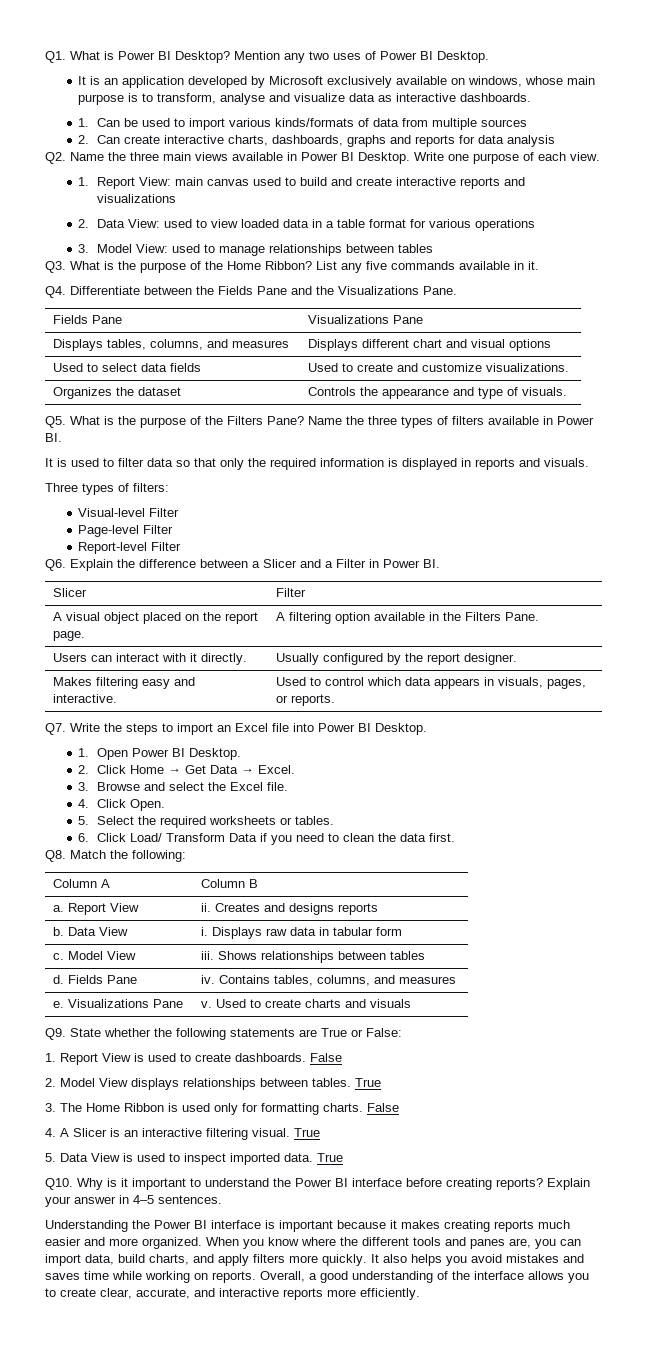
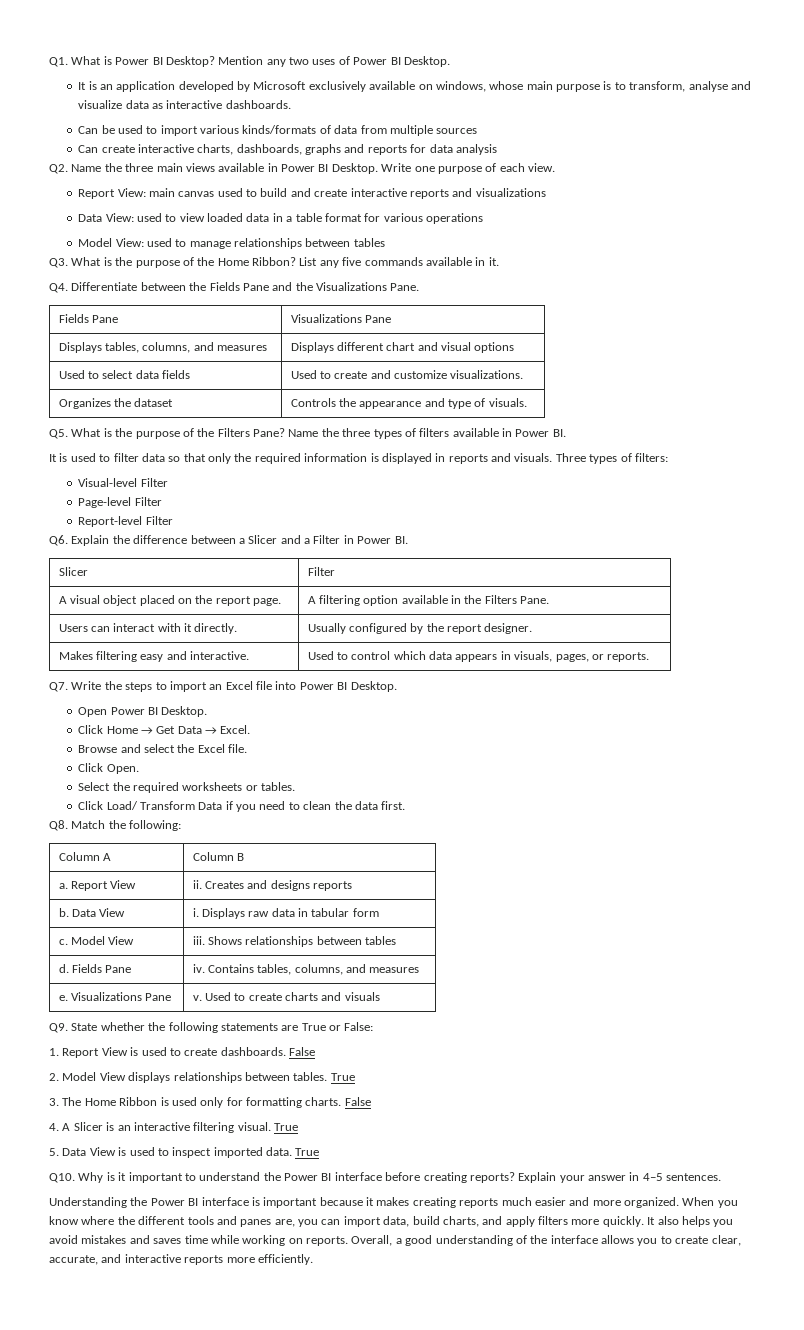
- 1. Can be used to import various kinds/formats of data from multiple sources
+ Can be used to import various kinds/formats of data from multiple sources
- 2. Can create interactive charts, dashboards, graphs and reports for data analysis
+ Can create interactive charts, dashboards, graphs and reports for data analysis
- 1. Report View: main canvas used to build and create interactive reports and visualizations
+ Report View: main canvas used to build and create interactive reports and visualizations
- 2. Data View: used to view loaded data in a table format for various operations
+ Data View: used to view loaded data in a table format for various operations
- 3. Model View: used to manage relationships between tables
+ Model View: used to manage relationships between tables
- It is used to filter data so that only the required information is displayed in reports and visuals.
- Three types of filters:
+ It is used to filter data so that only the required information is displayed in reports and visuals. Three types of filters:
- 1. Open Power BI Desktop.
+ Open Power BI Desktop.
- 2. Click Home → Get Data → Excel.
+ Click Home → Get Data → Excel.
- 3. Browse and select the Excel file.
+ Browse and select the Excel file.
- 4. Click Open.
+ Click Open.
- 5. Select the required worksheets or tables.
+ Select the required worksheets or tables.
- 6. Click Load/ Transform Data if you need to clean the data first.
+ Click Load/ Transform Data if you need to clean the data first.

